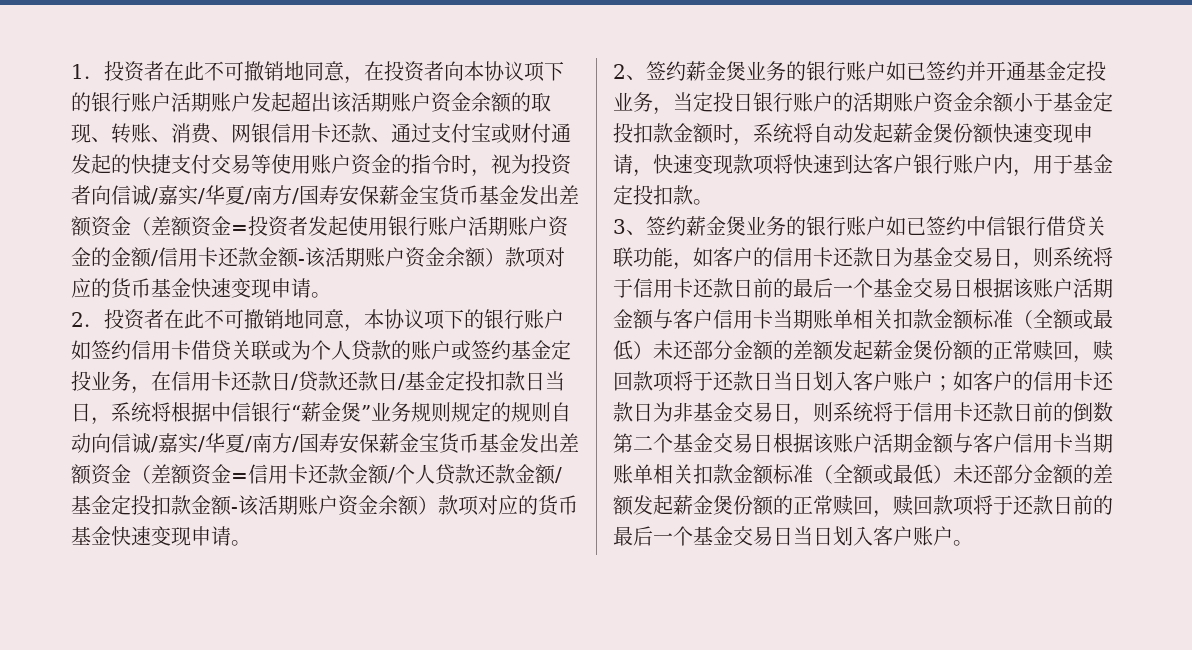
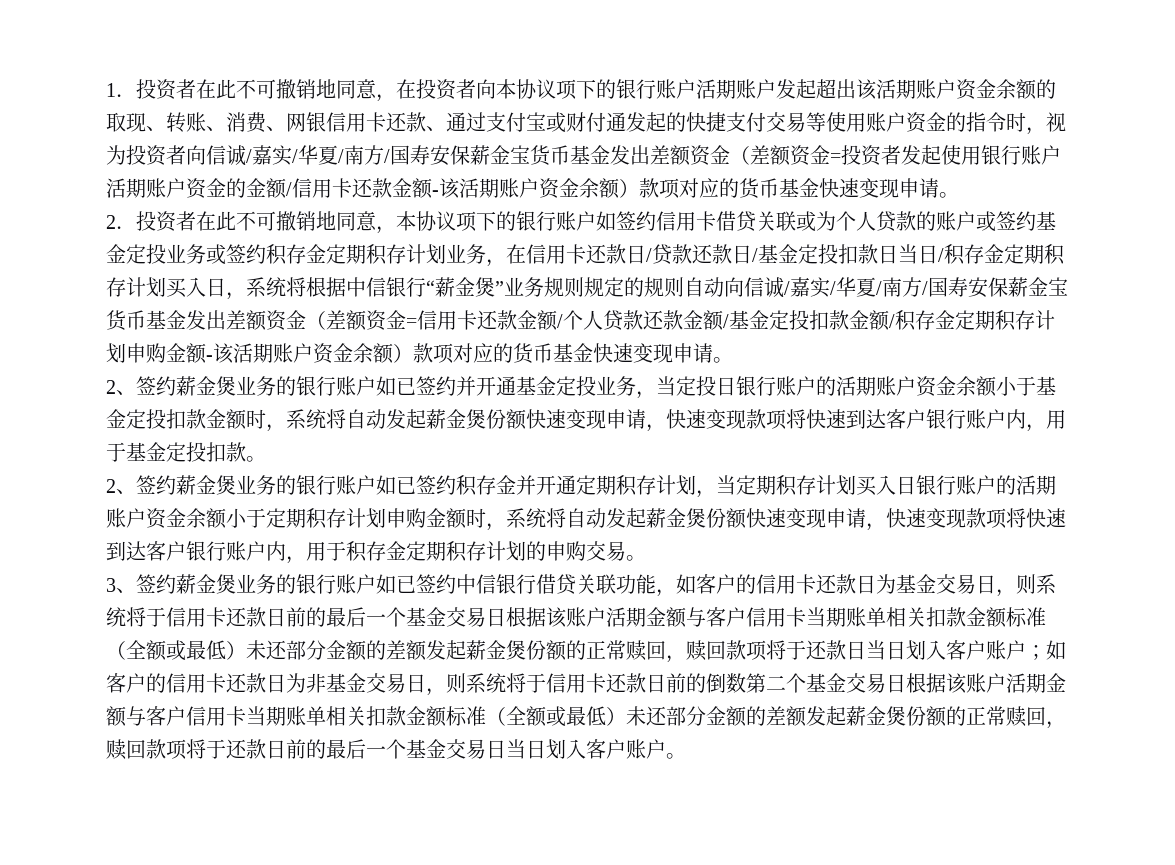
- 2．投资者在此不可撤销地同意，本协议项下的银行账户如签约信用卡借贷关联或为个人贷款的账户或签约基金定投业务，在信用卡还款日/贷款还款日/基金定投扣款日当日，系统将根据中信银行“薪金煲”业务规则规定的规则自动向信诚/嘉实/华夏/南方/国寿安保薪金宝货币基金发出差额资金（差额资金=信用卡还款金额/个人贷款还款金额/基金定投扣款金额-该活期账户资金余额）款项对应的货币基金快速变现申请。
+ 2．投资者在此不可撤销地同意，本协议项下的银行账户如签约信用卡借贷关联或为个人贷款的账户或签约基金定投业务或签约积存金定期积存计划业务，在信用卡还款日/贷款还款日/基金定投扣款日当日/积存金定期积存计划买入日，系统将根据中信银行“薪金煲”业务规则规定的规则自动向信诚/嘉实/华夏/南方/国寿安保薪金宝货币基金发出差额资金（差额资金=信用卡还款金额/个人贷款还款金额/基金定投扣款金额/积存金定期积存计划申购金额-该活期账户资金余额）款项对应的货币基金快速变现申请。
+ 2、签约薪金煲业务的银行账户如已签约积存金并开通定期积存计划，当定期积存计划买入日银行账户的活期账户资金余额小于定期积存计划申购金额时，系统将自动发起薪金煲份额快速变现申请，快速变现款项将快速到达客户银行账户内，用于积存金定期积存计划的申购交易。

